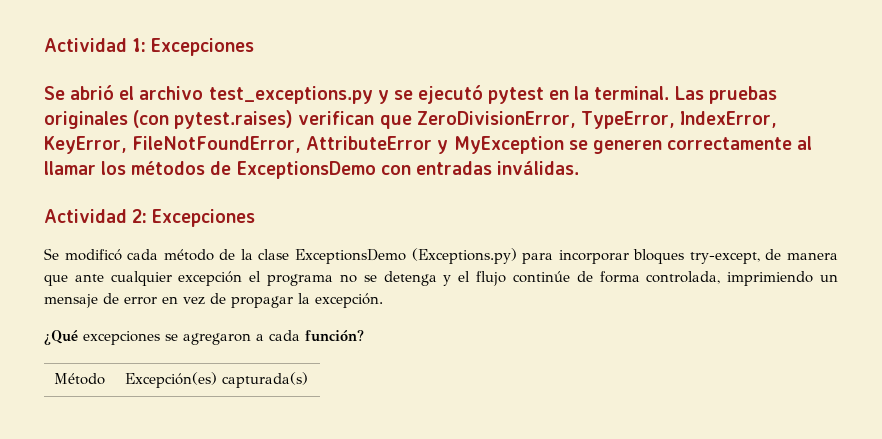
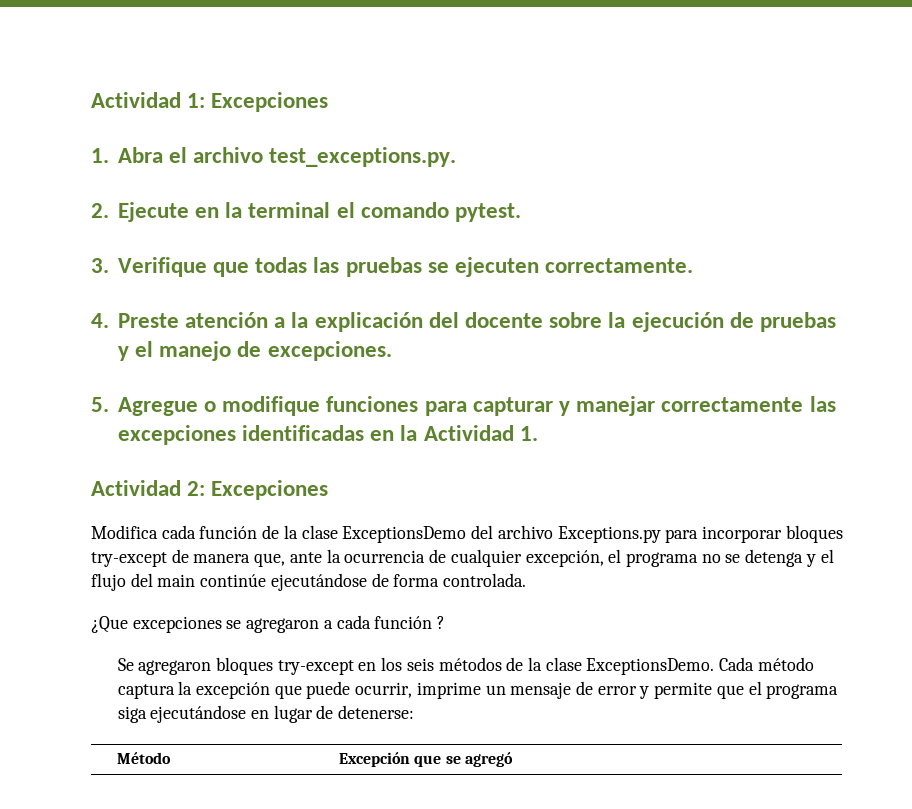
- Se abrió el archivo test_exceptions.py y se ejecutó pytest en la terminal. Las pruebas originales (con pytest.raises) verifican que ZeroDivisionError, TypeError, IndexError, KeyError, FileNotFoundError, AttributeError y MyException se generen correctamente al llamar los métodos de ExceptionsDemo con entradas inválidas.
+ 1. Abra el archivo test_exceptions.py.
+ 2. Ejecute en la terminal el comando pytest.
+ 3. Verifique que todas las pruebas se ejecuten correctamente.
+ 4. Preste atención a la explicación del docente sobre la ejecución de pruebas y el manejo de excepciones.
+ 5. Agregue o modifique funciones para capturar y manejar correctamente las excepciones identificadas en la Actividad 1.
- Se modificó cada método de la clase ExceptionsDemo (Exceptions.py) para incorporar bloques try-except, de manera que ante cualquier excepción el programa no se detenga y el flujo continúe de forma controlada, imprimiendo un mensaje de error en vez de propagar la excepción.
- ¿Qué excepciones se agregaron a cada función?
- Método | Excepción(es) capturada(s)
+ Modifica cada función de la clase ExceptionsDemo del archivo Exceptions.py para incorporar bloques try-except de manera que, ante la ocurrencia de cualquier excepción, el programa no se detenga y el flujo del main continúe ejecutándose de forma controlada.
+ ¿Que excepciones se agregaron a cada función ?
+ Se agregaron bloques try-except en los seis métodos de la clase ExceptionsDemo. Cada método captura la excepción que puede ocurrir, imprime un mensaje de error y permite que el programa siga ejecutándose en lugar de detenerse:
+ Método | Excepción que se agregó

